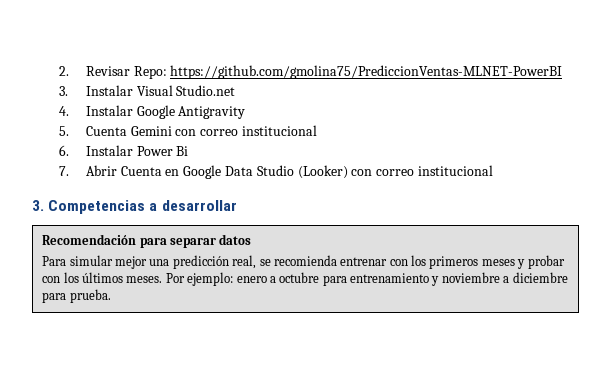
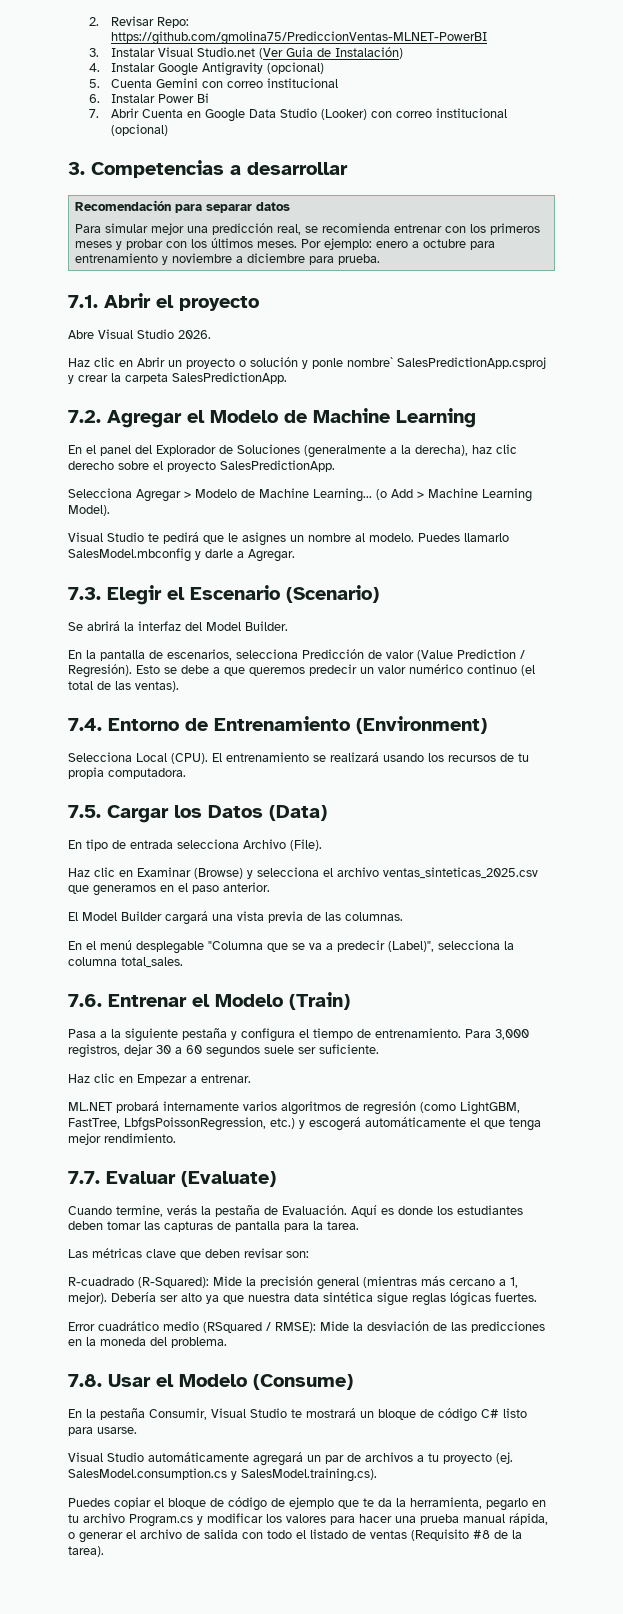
- 3. Instalar Visual Studio.net
+ 3. Instalar Visual Studio.net (Ver Guia de Instalación)
- 4. Instalar Google Antigravity
+ 4. Instalar Google Antigravity (opcional)
- 7. Abrir Cuenta en Google Data Studio (Looker) con correo institucional
+ 7. Abrir Cuenta en Google Data Studio (Looker) con correo institucional (opcional)
+ 7.1. Abrir el proyecto
+ Abre Visual Studio 2026.
+ Haz clic en Abrir un proyecto o solución y ponle nombre` SalesPredictionApp.csproj y crear la carpeta SalesPredictionApp.
+ 7.2. Agregar el Modelo de Machine Learning
+ En el panel del Explorador de Soluciones (generalmente a la derecha), haz clic derecho sobre el proyecto SalesPredictionApp.
+ Selecciona Agregar > Modelo de Machine Learning... (o Add > Machine Learning Model).
+ Visual Studio te pedirá que le asignes un nombre al modelo. Puedes llamarlo SalesModel.mbconfig y darle a Agregar.
+ 7.3. Elegir el Escenario (Scenario)
+ Se abrirá la interfaz del Model Builder.
+ En la pantalla de escenarios, selecciona Predicción de valor (Value Prediction / Regresión). Esto se debe a que queremos predecir un valor numérico continuo (el total de las ventas).
+ 7.4. Entorno de Entrenamiento (Environment)
+ Selecciona Local (CPU). El entrenamiento se realizará usando los recursos de tu propia computadora.
+ 7.5. Cargar los Datos (Data)
+ En tipo de entrada selecciona Archivo (File).
+ Haz clic en Examinar (Browse) y selecciona el archivo ventas_sinteticas_2025.csv que generamos en el paso anterior.
+ El Model Builder cargará una vista previa de las columnas.
+ En el menú desplegable "Columna que se va a predecir (Label)", selecciona la columna total_sales.
+ 7.6. Entrenar el Modelo (Train)
+ Pasa a la siguiente pestaña y configura el tiempo de entrenamiento. Para 3,000 registros, dejar 30 a 60 segundos suele ser suficiente.
+ Haz clic en Empezar a entrenar.
+ ML.NET probará internamente varios algoritmos de regresión (como LightGBM, FastTree, LbfgsPoissonRegression, etc.) y escogerá automáticamente el que tenga mejor rendimiento.
+ 7.7. Evaluar (Evaluate)
+ Cuando termine, verás la pestaña de Evaluación. Aquí es donde los estudiantes deben tomar las capturas de pantalla para la tarea.
+ Las métricas clave que deben revisar son:
+ R-cuadrado (R-Squared): Mide la precisión general (mientras más cercano a 1, mejor). Debería ser alto ya que nuestra data sintética sigue reglas lógicas fuertes.
+ Error cuadrático medio (RSquared / RMSE): Mide la desviación de las predicciones en la moneda del problema.
+ 7.8. Usar el Modelo (Consume)
+ En la pestaña Consumir, Visual Studio te mostrará un bloque de código C# listo para usarse.
+ Visual Studio automáticamente agregará un par de archivos a tu proyecto (ej. SalesModel.consumption.cs y SalesModel.training.cs).
+ Puedes copiar el bloque de código de ejemplo que te da la herramienta, pegarlo en tu archivo Program.cs y modificar los valores para hacer una prueba manual rápida, o generar el archivo de salida con todo el listado de ventas (Requisito #8 de la tarea).

